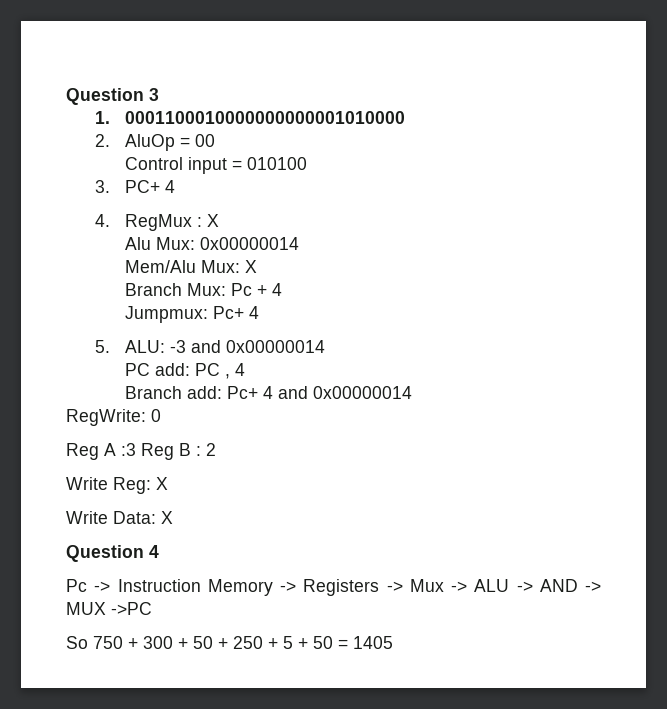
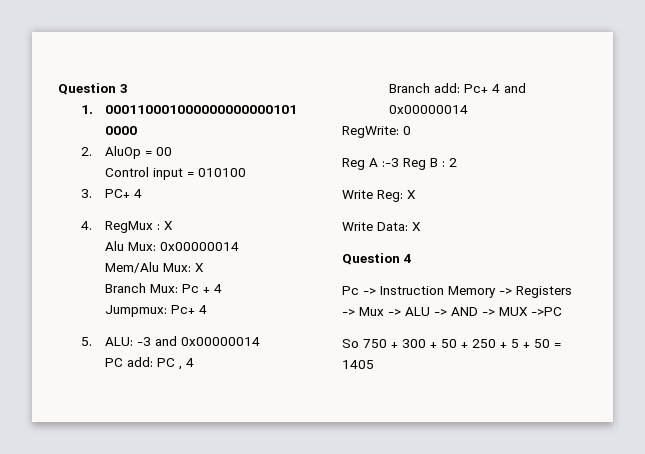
- Reg A :3 Reg B : 2
+ Reg A :-3 Reg B : 2

